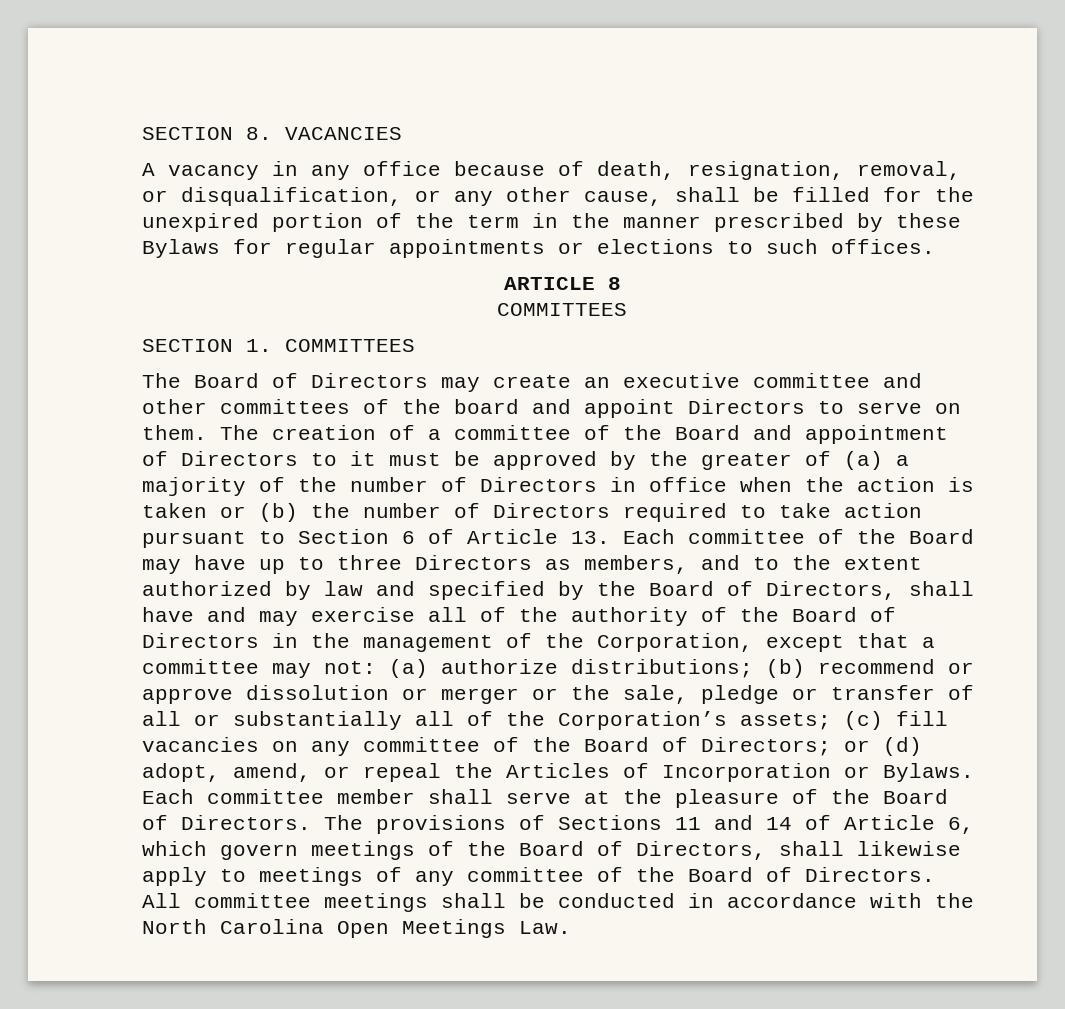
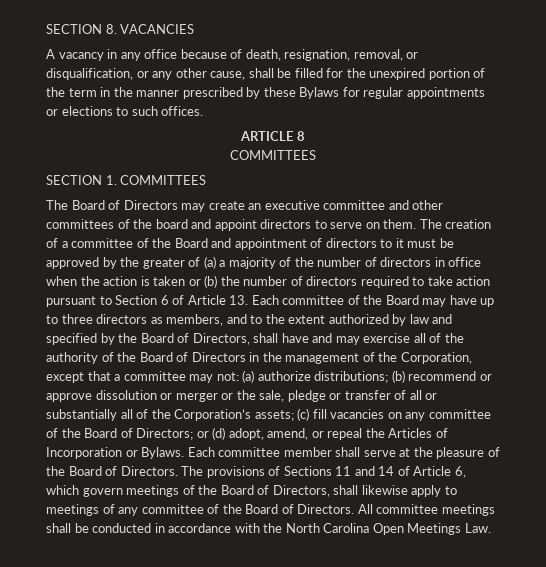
- The Board of Directors may create an executive committee and other committees of the board and appoint Directors to serve on them.
+ The Board of Directors may create an executive committee and other committees of the board and appoint directors to serve on them.
- The creation of a committee of the Board and appointment of Directors to it must be approved by the greater of (a) a majority of the number of Directors in office when the action is taken or (b) the number of Directors required to take action pursuant to Section 6 of Article 13. Each committee of the Board may have up to three Directors as members, and to the extent authorized by law and specified by the Board of Directors, shall have and may exercise all of the authority of the Board of Directors in the management of the Corporation, except that a committee may not:
+ The creation of a committee of the Board and appointment of directors to it must be approved by the greater of (a) a majority of the number of directors in office when the action is taken or (b) the number of directors required to take action pursuant to Section 6 of Article 13. Each committee of the Board may have up to three directors as members, and to the extent authorized by law and specified by the Board of Directors, shall have and may exercise all of the authority of the Board of Directors in the management of the Corporation, except that a committee may not:

